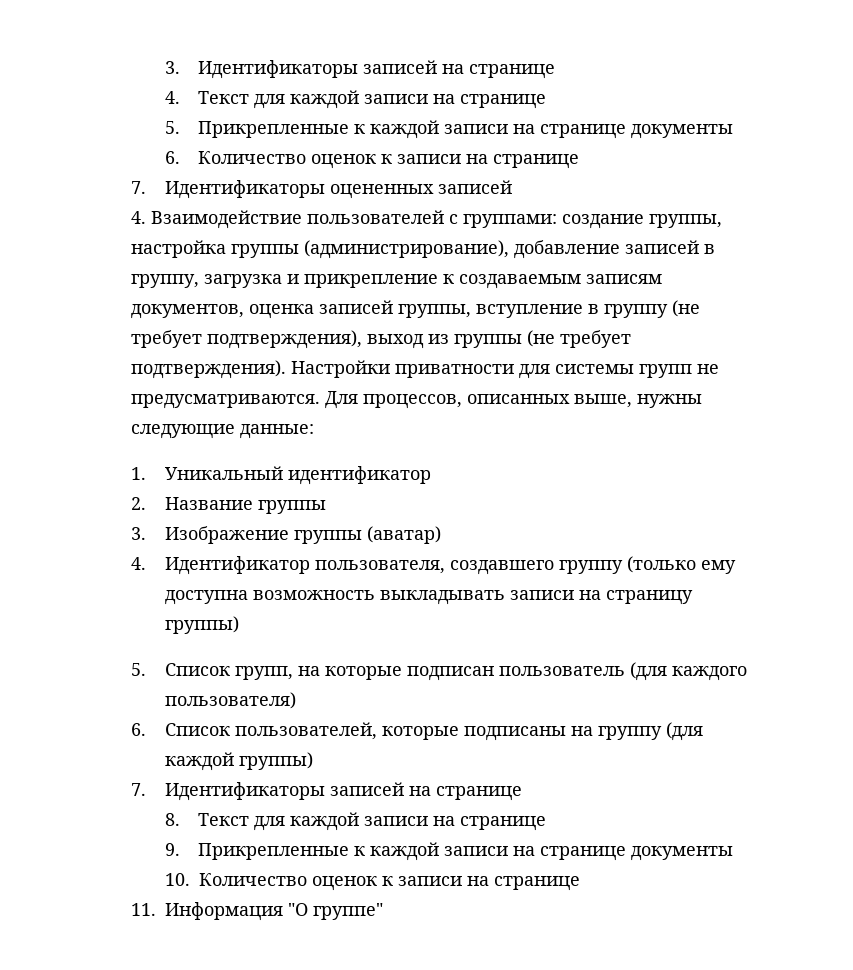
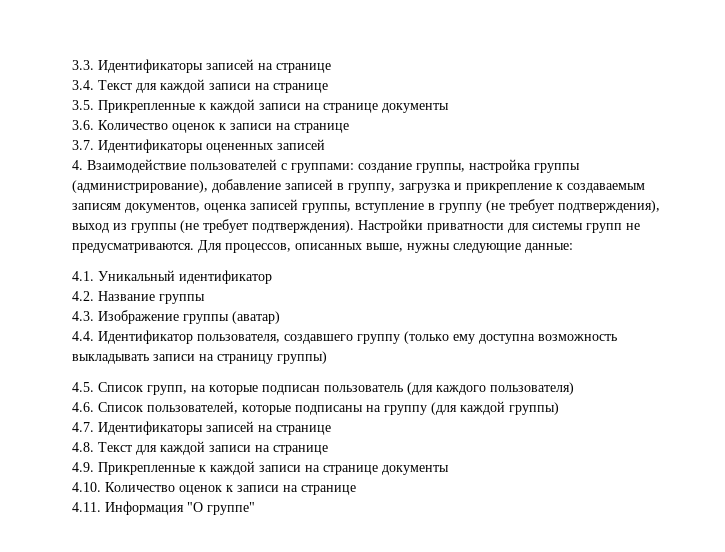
- 3. Идентификаторы записей на странице
- 4. Текст для каждой записи на странице
- 5. Прикрепленные к каждой записи на странице документы
- 6. Количество оценок к записи на странице
- 7. Идентификаторы оцененных записей
+ 3.3. Идентификаторы записей на странице
+ 3.4. Текст для каждой записи на странице
+ 3.5. Прикрепленные к каждой записи на странице документы
+ 3.6. Количество оценок к записи на странице
+ 3.7. Идентификаторы оцененных записей
- 1. Уникальный идентификатор
+ 4.1. Уникальный идентификатор
- 2. Название группы
+ 4.2. Название группы
- 3. Изображение группы (аватар)
+ 4.3. Изображение группы (аватар)
- 4. Идентификатор пользователя, создавшего группу (только ему доступна возможность выкладывать записи на страницу группы)
+ 4.4. Идентификатор пользователя, создавшего группу (только ему доступна возможность выкладывать записи на страницу группы)
- 5. Список групп, на которые подписан пользователь (для каждого пользователя)
+ 4.5. Список групп, на которые подписан пользователь (для каждого пользователя)
- 6. Список пользователей, которые подписаны на группу (для каждой группы)
+ 4.6. Список пользователей, которые подписаны на группу (для каждой группы)
- 7. Идентификаторы записей на странице
- 8. Текст для каждой записи на странице
- 9. Прикрепленные к каждой записи на странице документы
- 10. Количество оценок к записи на странице
- 11. Информация "О группе"
+ 4.7. Идентификаторы записей на странице
+ 4.8. Текст для каждой записи на странице
+ 4.9. Прикрепленные к каждой записи на странице документы
+ 4.10. Количество оценок к записи на странице
+ 4.11. Информация "О группе"

